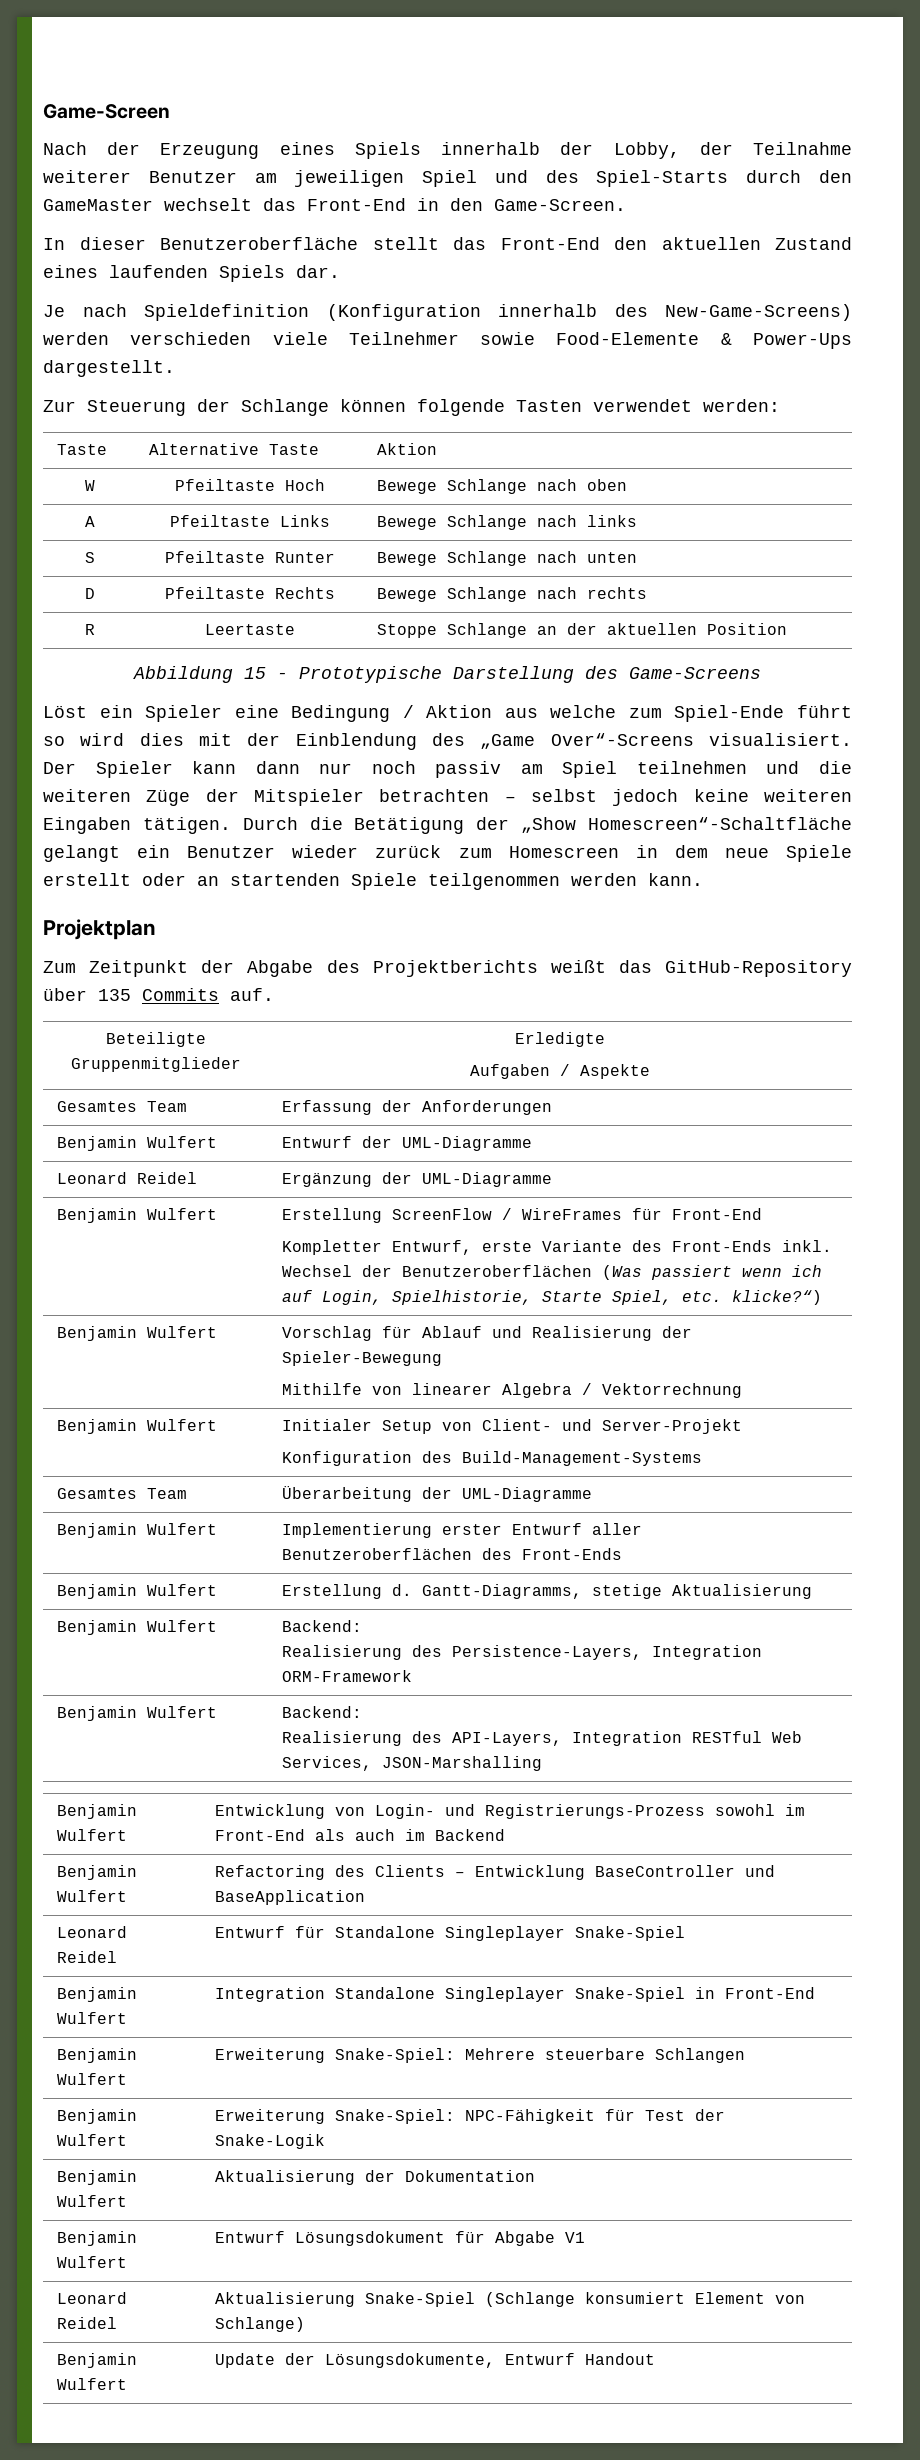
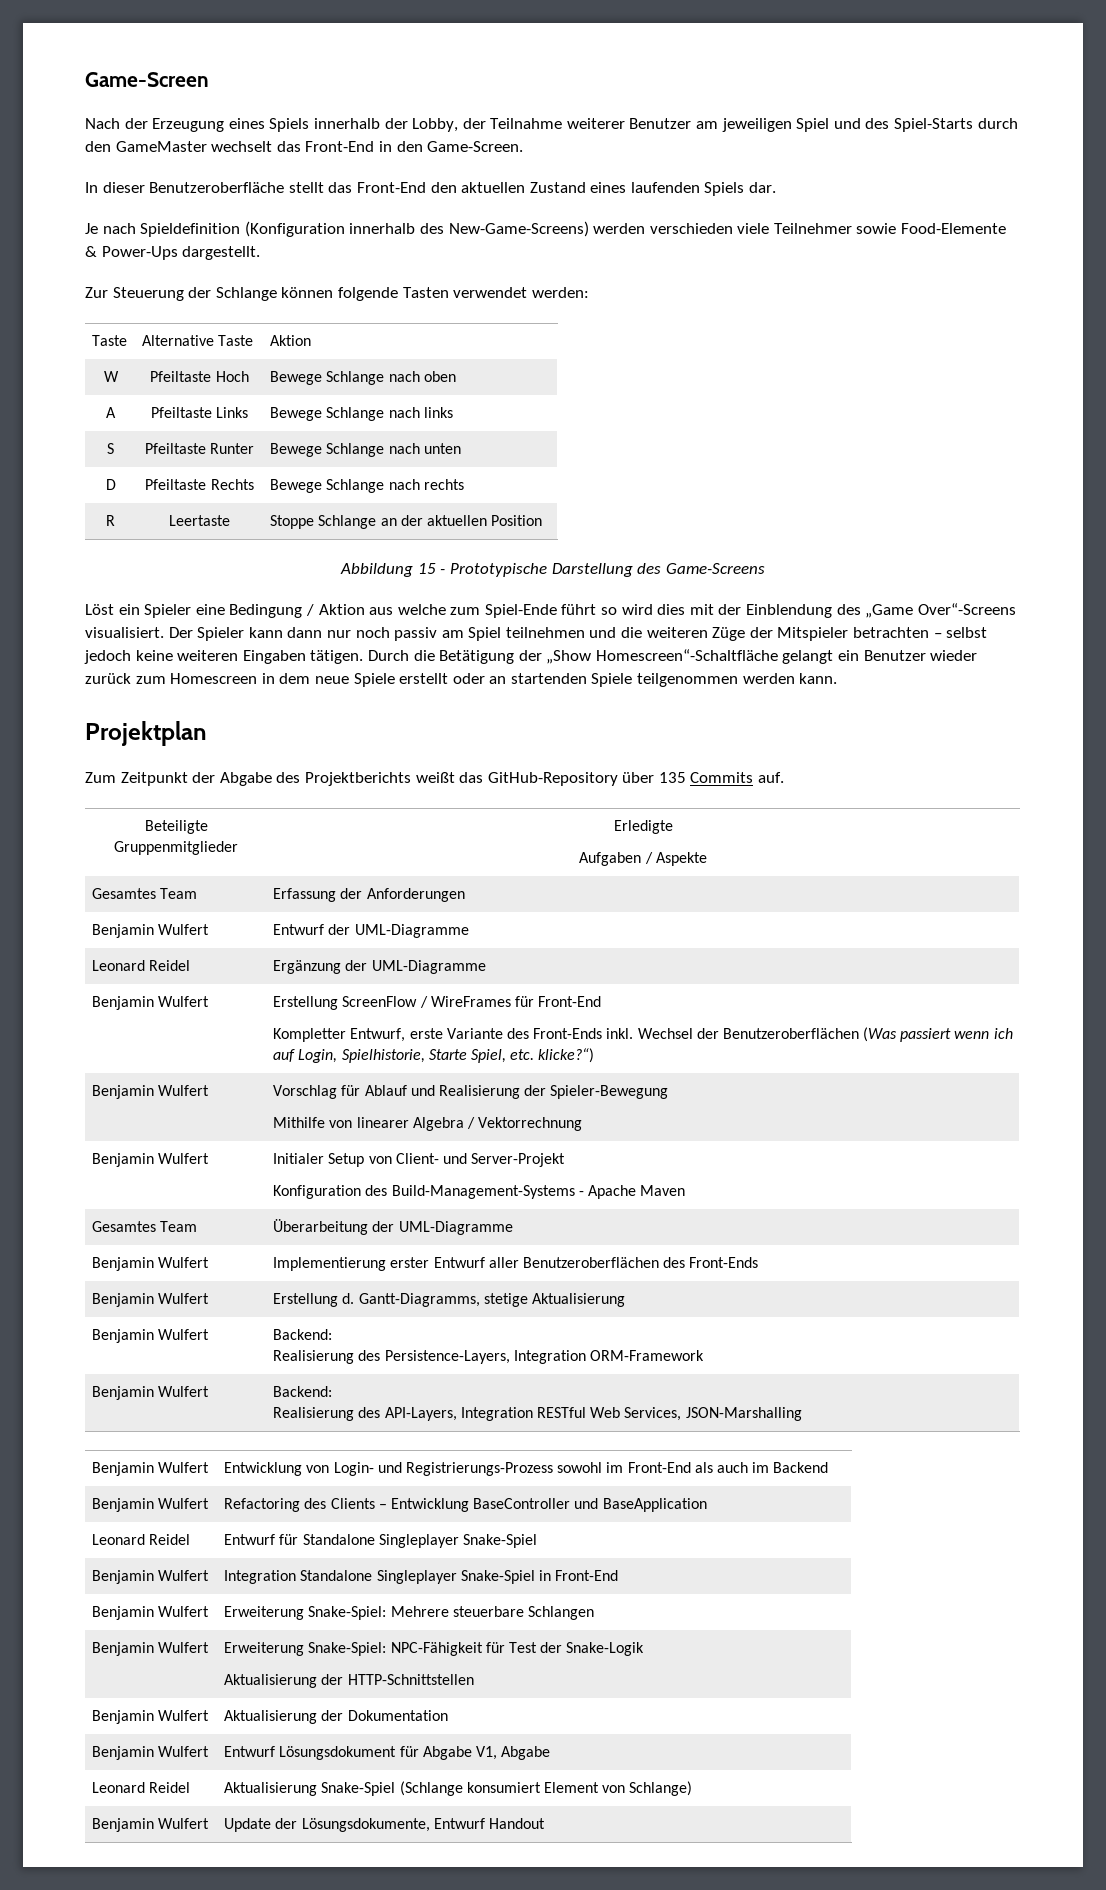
  Benjamin Wulfert | Initialer Setup von Client- und Server-Projekt
- Konfiguration des Build-Management-Systems
+ Konfiguration des Build-Management-Systems - Apache Maven
  Benjamin Wulfert | Erweiterung Snake-Spiel: NPC-Fähigkeit für Test der Snake-Logik
+ Aktualisierung der HTTP-Schnittstellen
- Benjamin Wulfert | Entwurf Lösungsdokument für Abgabe V1
+ Benjamin Wulfert | Entwurf Lösungsdokument für Abgabe V1, Abgabe

